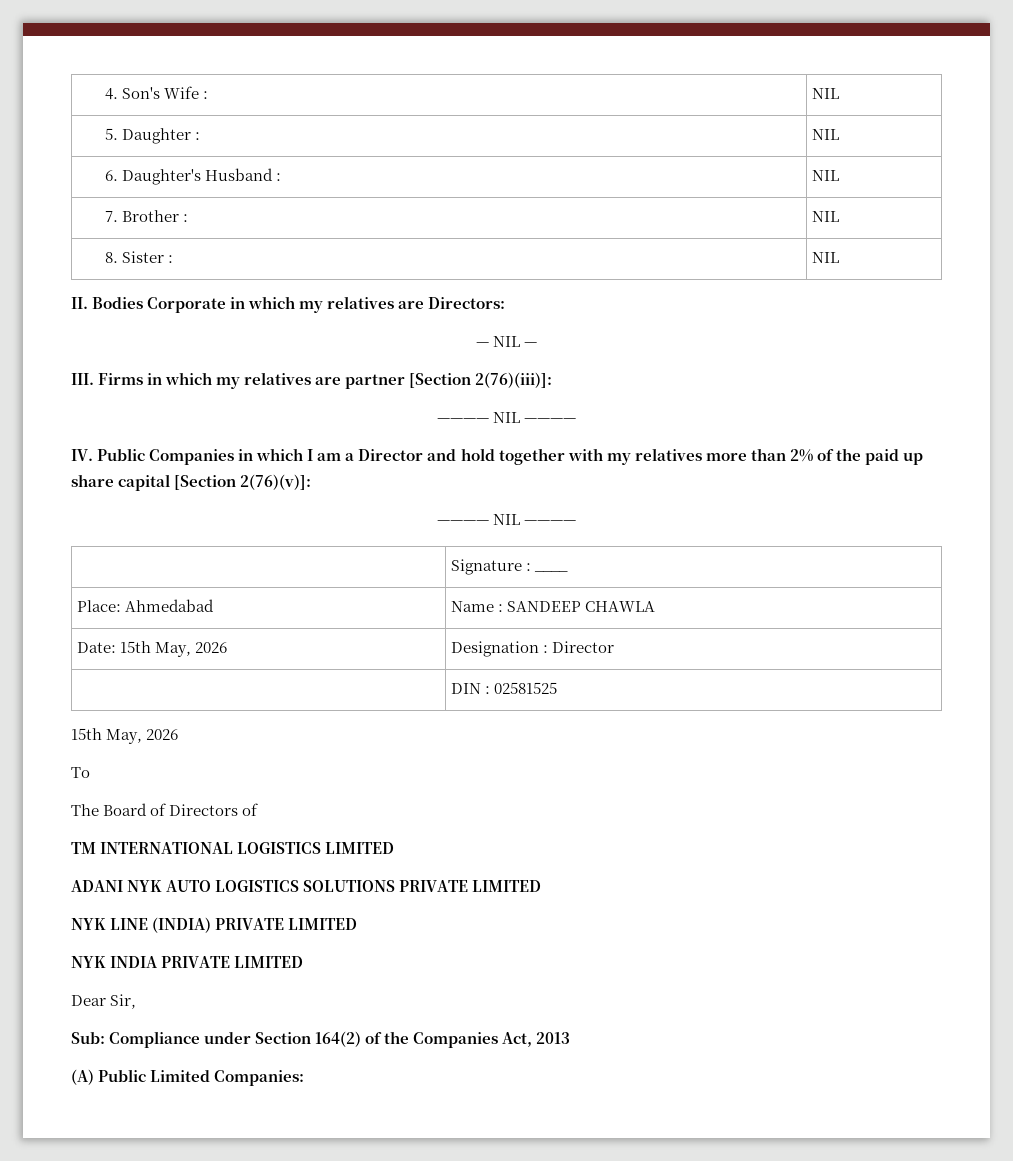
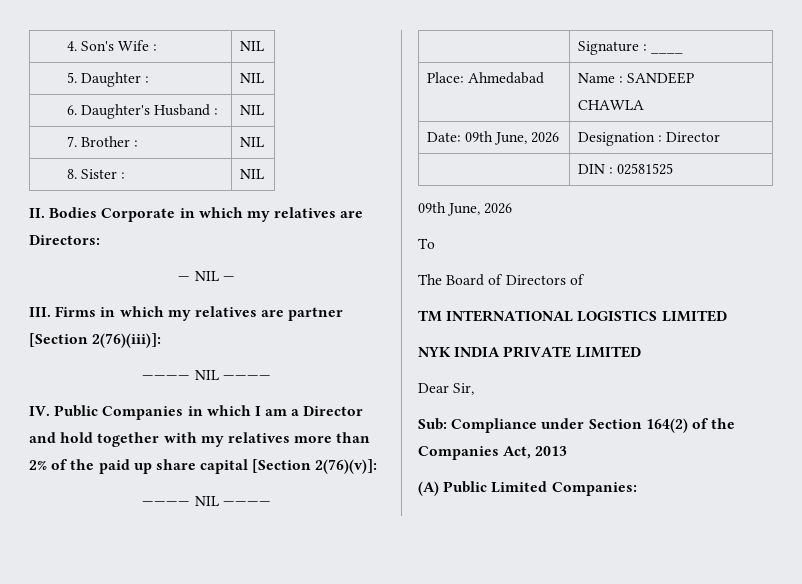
- Date: 15th May, 2026 | Designation : Director
+ Date: 09th June, 2026 | Designation : Director
  | DIN : 02581525
- 15th May, 2026
+ 09th June, 2026
- ADANI NYK AUTO LOGISTICS SOLUTIONS PRIVATE LIMITED
- NYK LINE (INDIA) PRIVATE LIMITED

